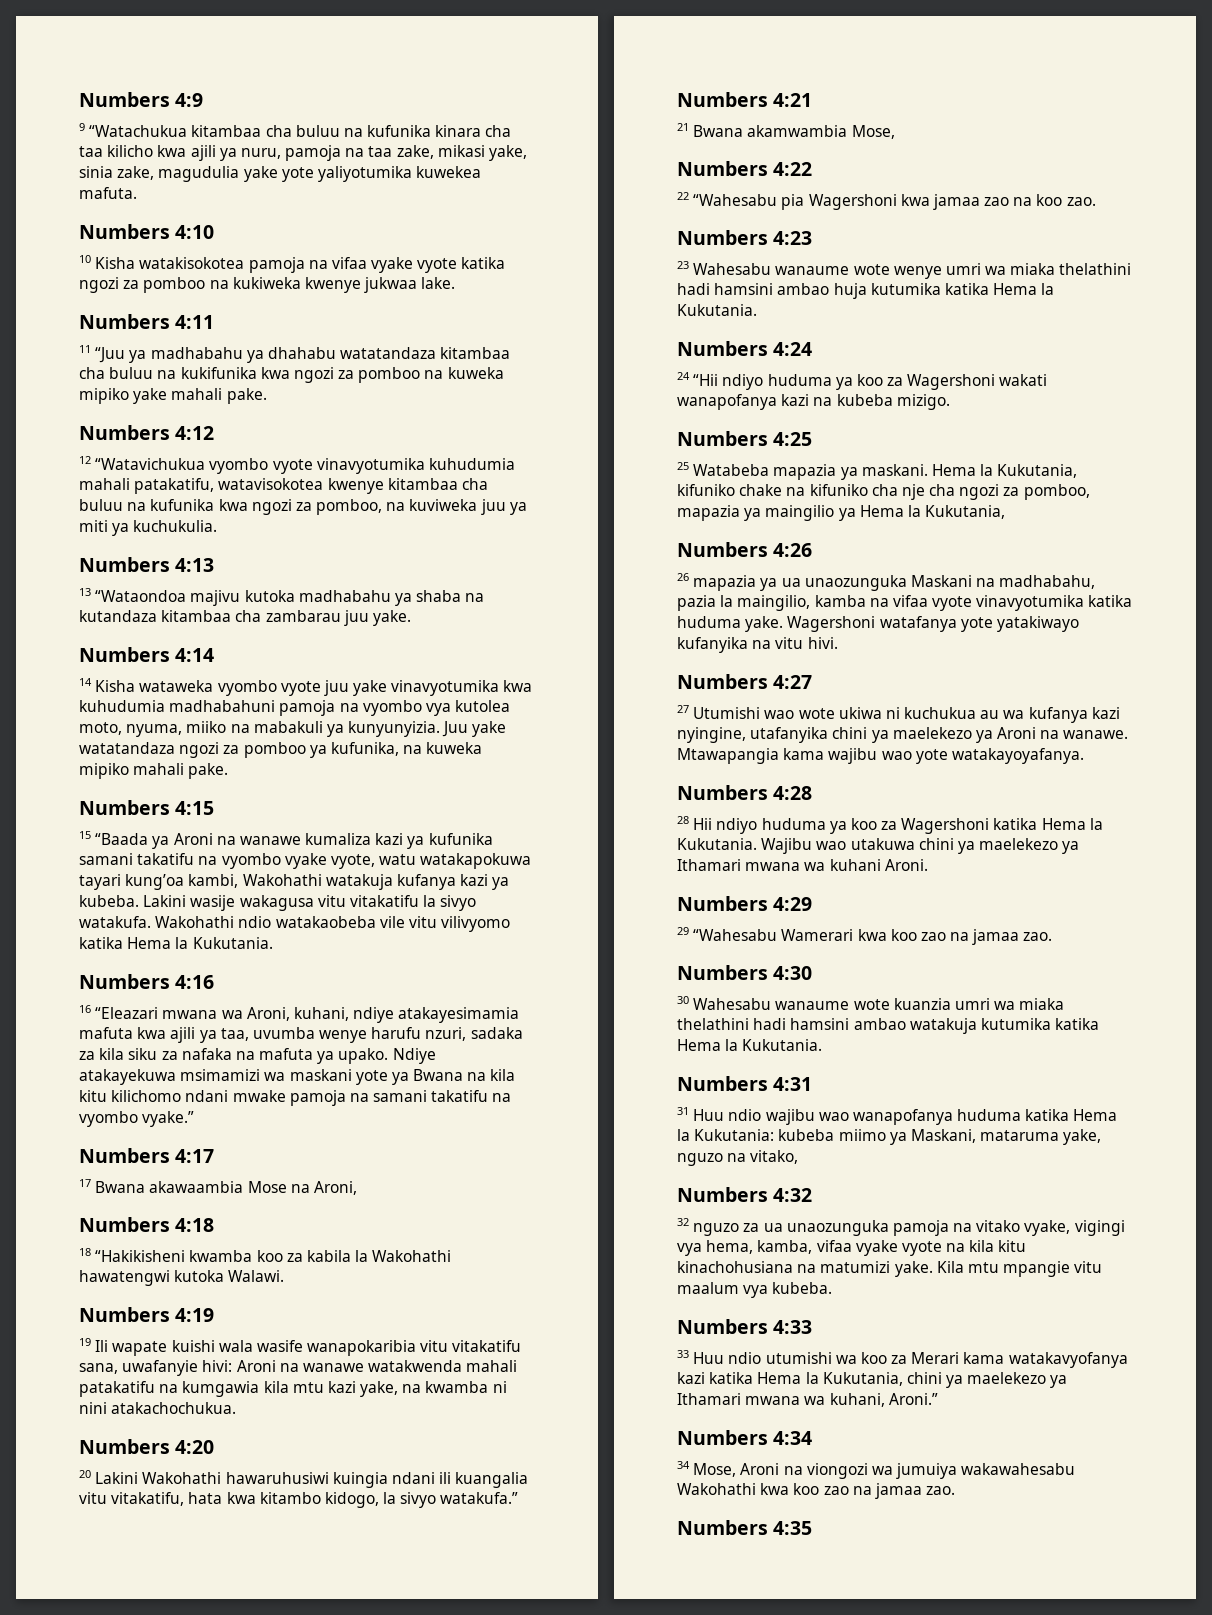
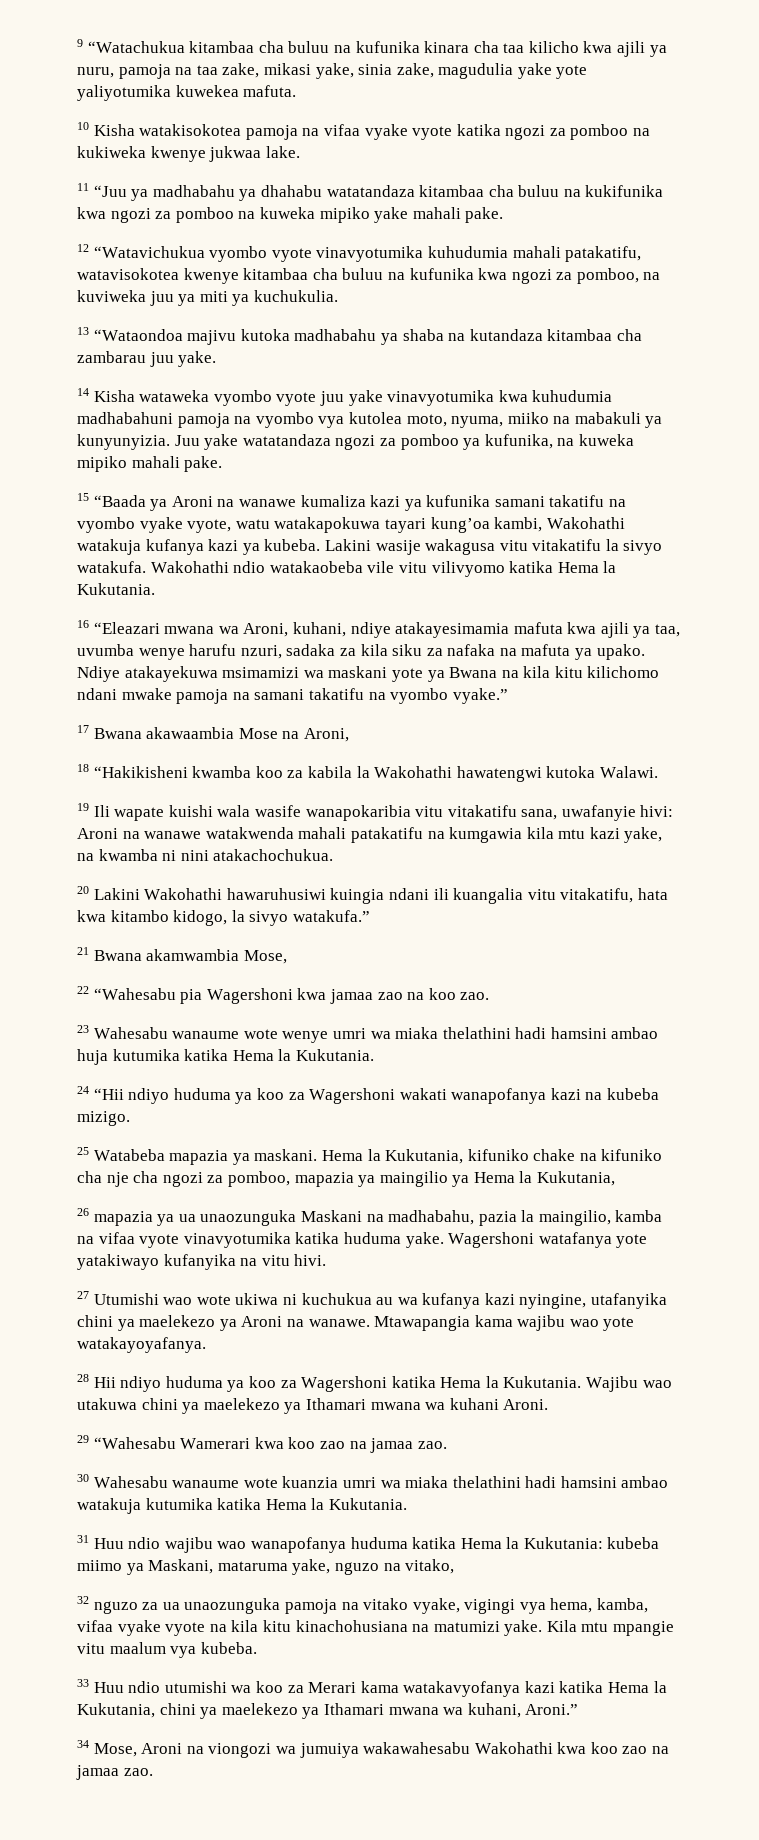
- Numbers 4:9
- Numbers 4:10
- Numbers 4:11
- Numbers 4:12
- Numbers 4:13
- Numbers 4:14
- Numbers 4:15
- Numbers 4:16
- Numbers 4:17
- Numbers 4:18
- Numbers 4:19
- Numbers 4:20
- Numbers 4:21
- Numbers 4:22
- Numbers 4:23
- Numbers 4:24
- Numbers 4:25
- Numbers 4:26
- Numbers 4:27
- Numbers 4:28
- Numbers 4:29
- Numbers 4:30
- Numbers 4:31
- Numbers 4:32
- Numbers 4:33
- Numbers 4:34
- Numbers 4:35

